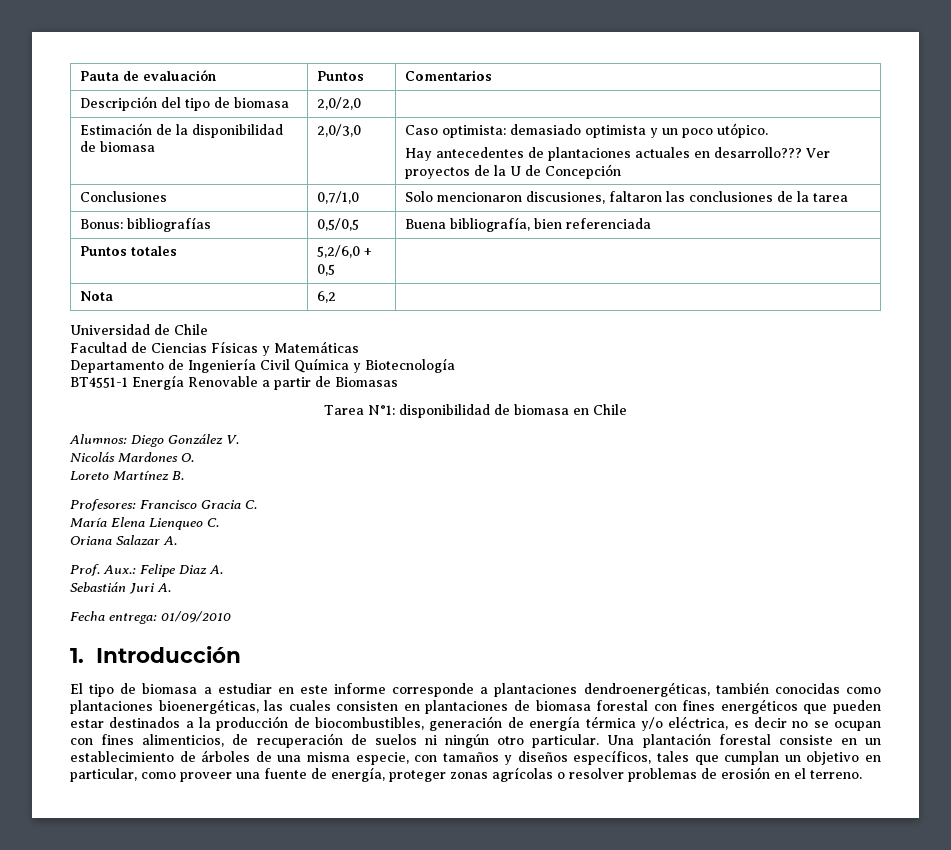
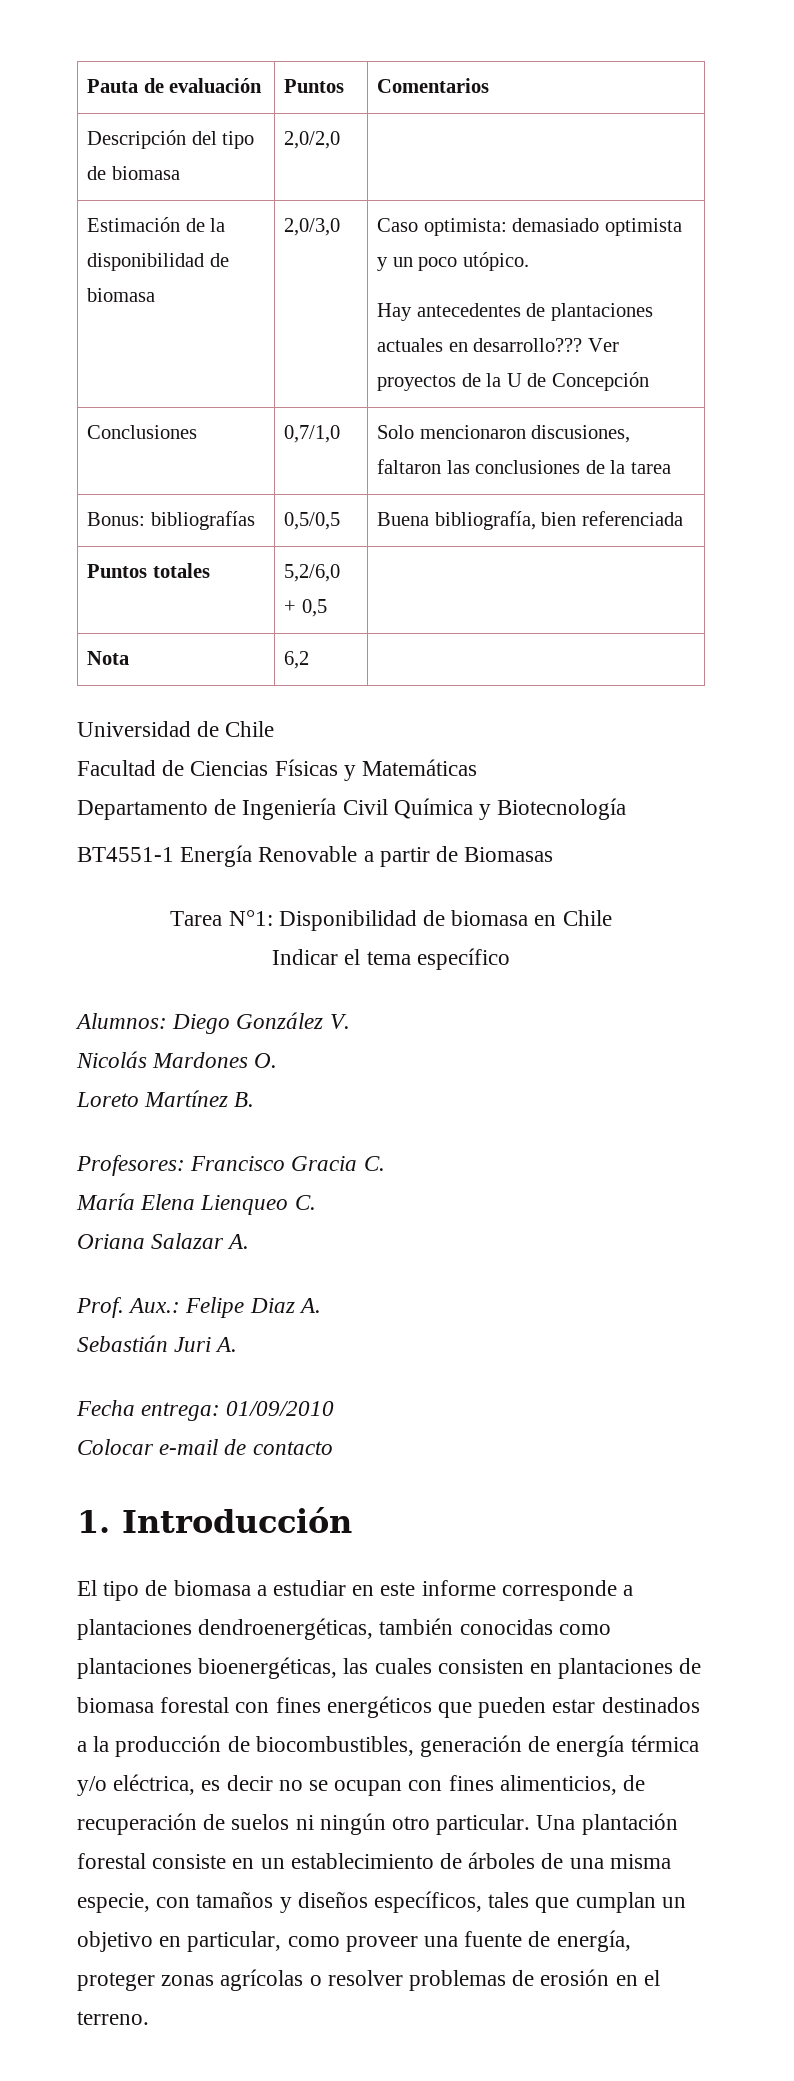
- Tarea N°1: disponibilidad de biomasa en Chile
+ Tarea N°1: Disponibilidad de biomasa en Chile
+ Indicar el tema específico
+ Colocar e-mail de contacto

